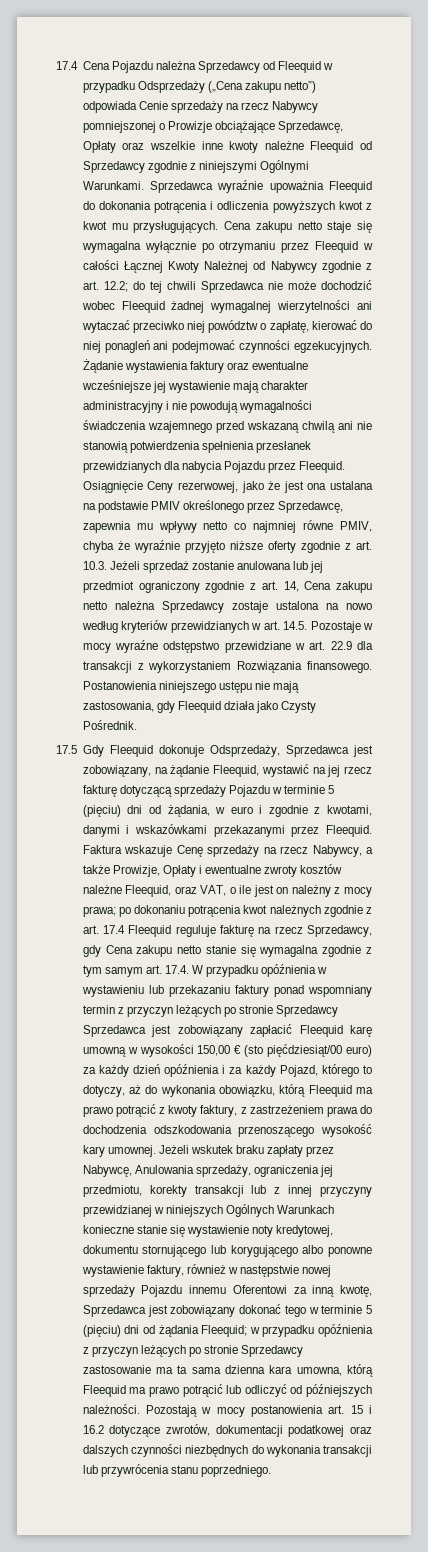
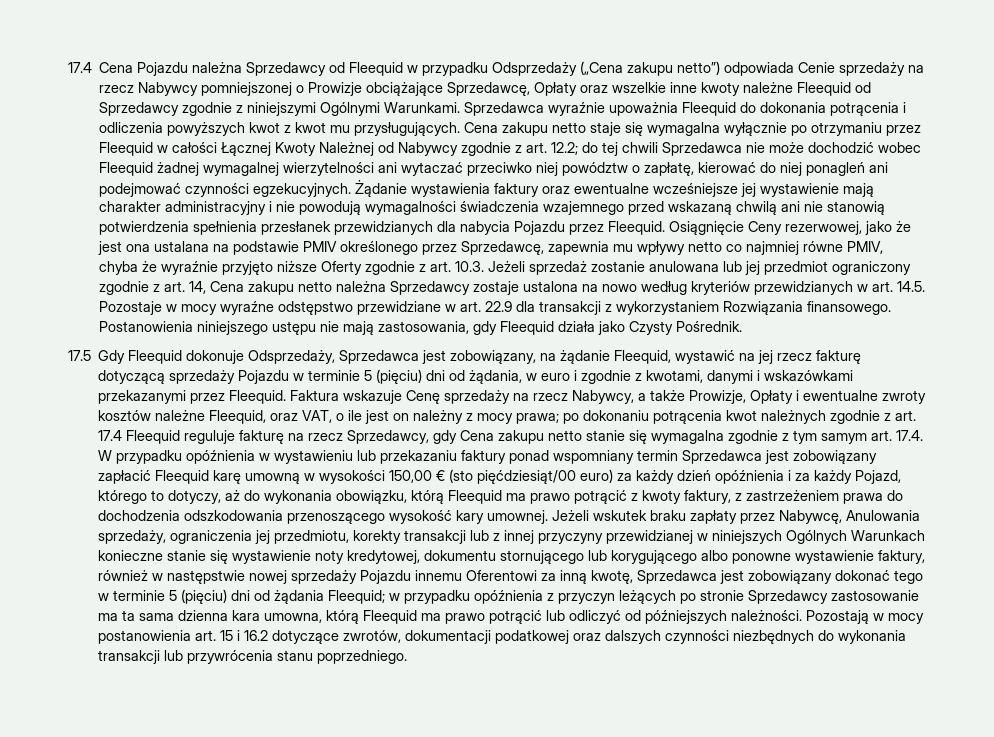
- Osiągnięcie Ceny rezerwowej, jako że jest ona ustalana na podstawie PMIV określonego przez Sprzedawcę, zapewnia mu wpływy netto co najmniej równe PMIV, chyba że wyraźnie przyjęto niższe oferty zgodnie z art. 10.3. Jeżeli sprzedaż zostanie anulowana lub jej przedmiot ograniczony zgodnie z art. 14, Cena zakupu netto należna Sprzedawcy zostaje ustalona na nowo według kryteriów przewidzianych w art. 14.5. Pozostaje w mocy wyraźne odstępstwo przewidziane w art. 22.9 dla transakcji z wykorzystaniem Rozwiązania finansowego.
+ Osiągnięcie Ceny rezerwowej, jako że jest ona ustalana na podstawie PMIV określonego przez Sprzedawcę, zapewnia mu wpływy netto co najmniej równe PMIV, chyba że wyraźnie przyjęto niższe Oferty zgodnie z art. 10.3. Jeżeli sprzedaż zostanie anulowana lub jej przedmiot ograniczony zgodnie z art. 14, Cena zakupu netto należna Sprzedawcy zostaje ustalona na nowo według kryteriów przewidzianych w art. 14.5. Pozostaje w mocy wyraźne odstępstwo przewidziane w art. 22.9 dla transakcji z wykorzystaniem Rozwiązania finansowego.
- po dokonaniu potrącenia kwot należnych zgodnie z art. 17.4 Fleequid reguluje fakturę na rzecz Sprzedawcy, gdy Cena zakupu netto stanie się wymagalna zgodnie z tym samym art. 17.4. W przypadku opóźnienia w wystawieniu lub przekazaniu faktury ponad wspomniany termin z przyczyn leżących po stronie Sprzedawcy Sprzedawca jest zobowiązany zapłacić Fleequid karę umowną w wysokości 150,00 € (sto pięćdziesiąt/00 euro) za każdy dzień opóźnienia i za każdy Pojazd, którego to dotyczy, aż do wykonania obowiązku, którą Fleequid ma prawo potrącić z kwoty faktury, z zastrzeżeniem prawa do dochodzenia odszkodowania przenoszącego wysokość kary umownej.
+ po dokonaniu potrącenia kwot należnych zgodnie z art. 17.4 Fleequid reguluje fakturę na rzecz Sprzedawcy, gdy Cena zakupu netto stanie się wymagalna zgodnie z tym samym art. 17.4. W przypadku opóźnienia w wystawieniu lub przekazaniu faktury ponad wspomniany termin Sprzedawca jest zobowiązany zapłacić Fleequid karę umowną w wysokości 150,00 € (sto pięćdziesiąt/00 euro) za każdy dzień opóźnienia i za każdy Pojazd, którego to dotyczy, aż do wykonania obowiązku, którą Fleequid ma prawo potrącić z kwoty faktury, z zastrzeżeniem prawa do dochodzenia odszkodowania przenoszącego wysokość kary umownej.

